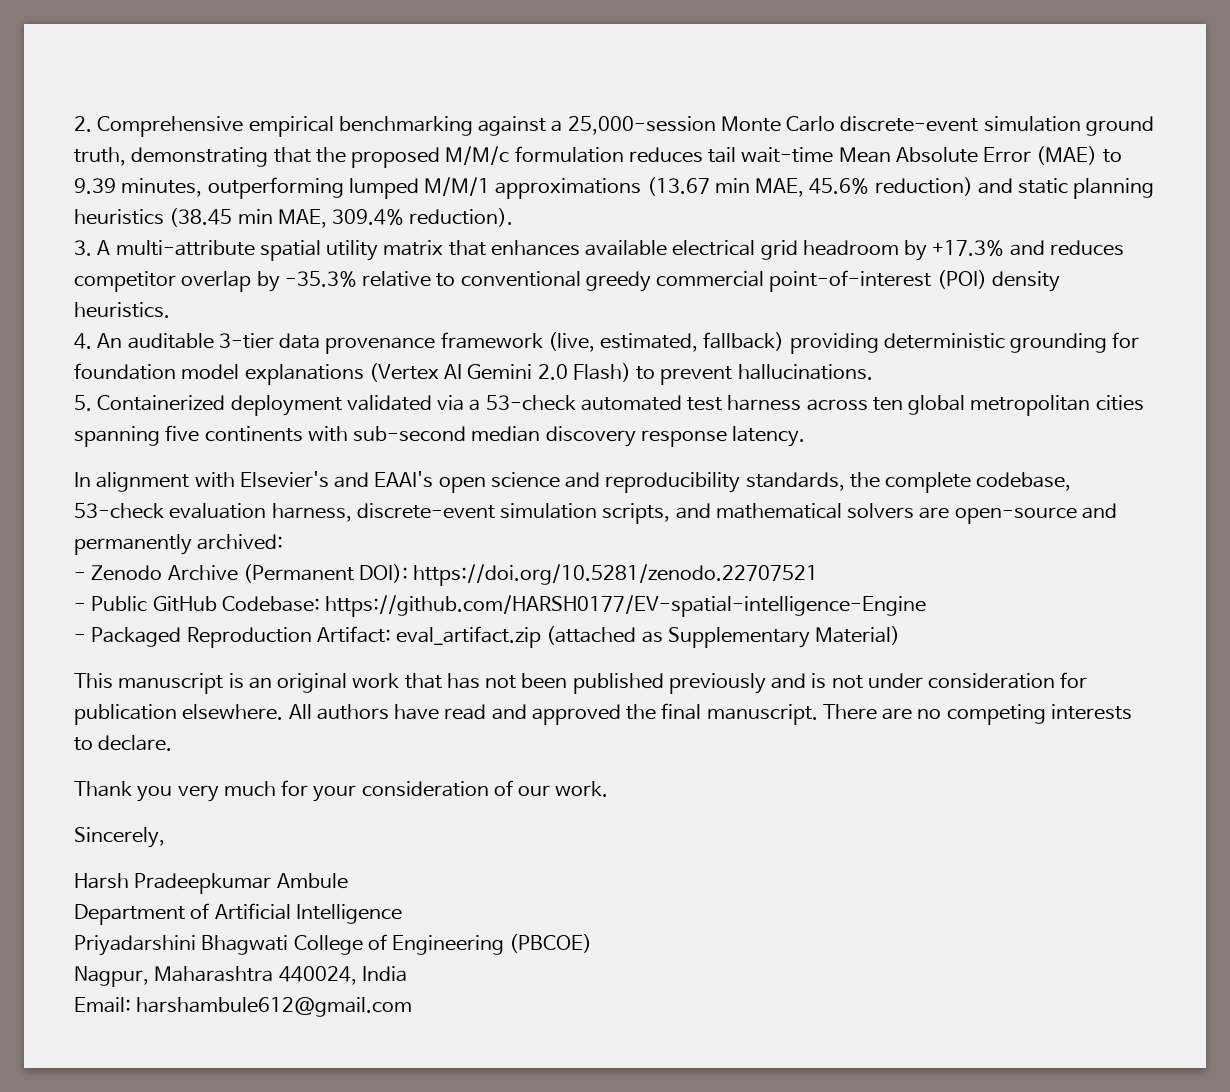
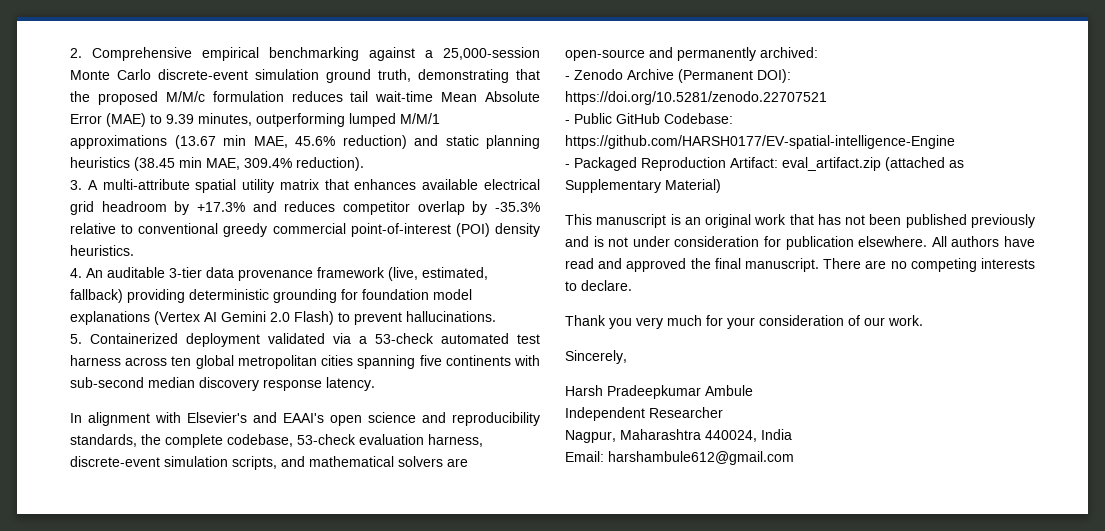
- Department of Artificial Intelligence
- Priyadarshini Bhagwati College of Engineering (PBCOE)
+ Independent Researcher

